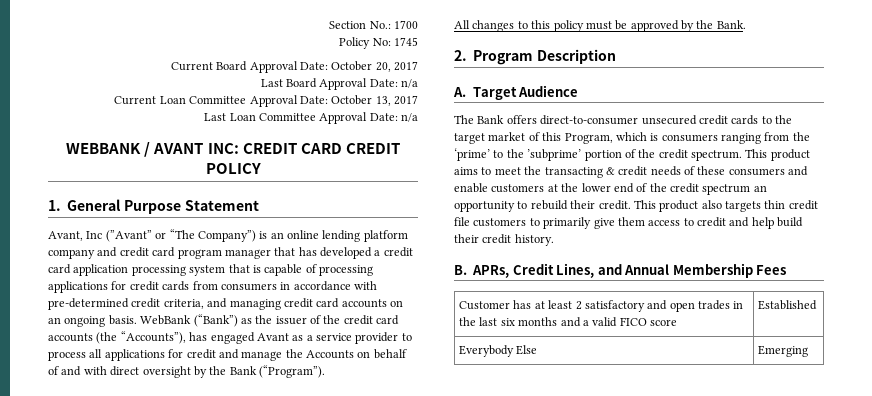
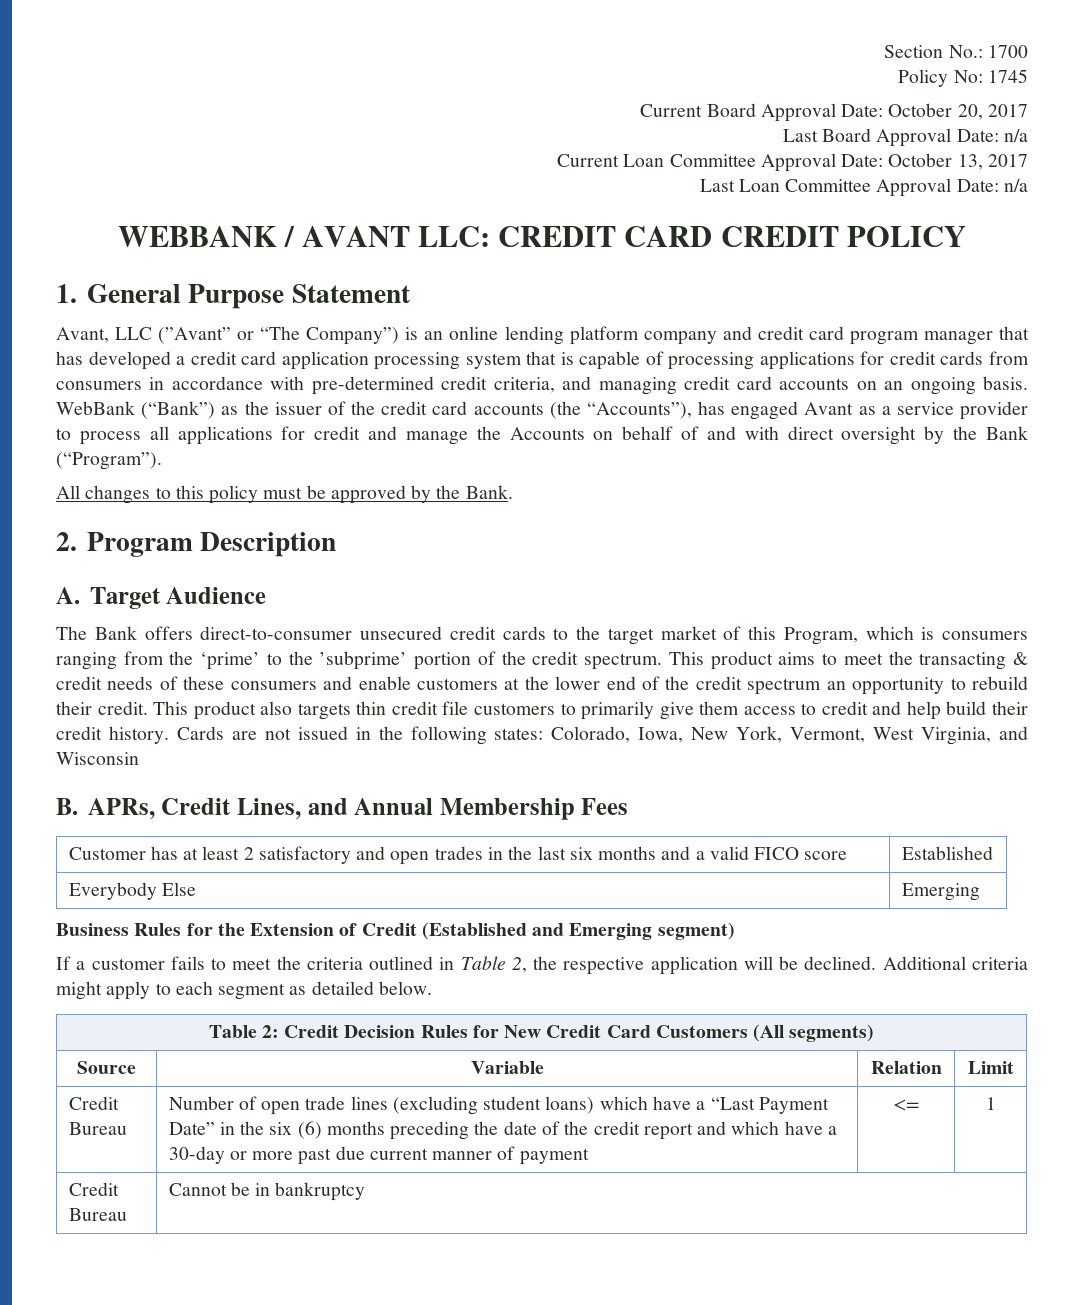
- WEBBANK / AVANT INC: CREDIT CARD CREDIT POLICY
+ WEBBANK / AVANT LLC: CREDIT CARD CREDIT POLICY
- Avant, Inc (”Avant” or “The Company”) is an online lending platform company and credit card program manager that has developed a credit card application processing system that is capable of processing applications for credit cards from consumers in accordance with pre-determined credit criteria, and managing credit card accounts on an ongoing basis.
+ Avant, LLC (”Avant” or “The Company”) is an online lending platform company and credit card program manager that has developed a credit card application processing system that is capable of processing applications for credit cards from consumers in accordance with pre-determined credit criteria, and managing credit card accounts on an ongoing basis.
+ Cards are not issued in the following states: Colorado, Iowa, New York, Vermont, West Virginia, and Wisconsin
+ Business Rules for the Extension of Credit (Established and Emerging segment)
+ If a customer fails to meet the criteria outlined in Table 2, the respective application will be declined. Additional criteria might apply to each segment as detailed below.
+ Table 2: Credit Decision Rules for New Credit Card Customers (All segments)
+ Source | Variable | Relation | Limit
+ Credit Bureau | Number of open trade lines (excluding student loans) which have a “Last Payment Date” in the six (6) months preceding the date of the credit report and which have a 30-day or more past due current manner of payment | <= | 1
+ Credit Bureau | Cannot be in bankruptcy

